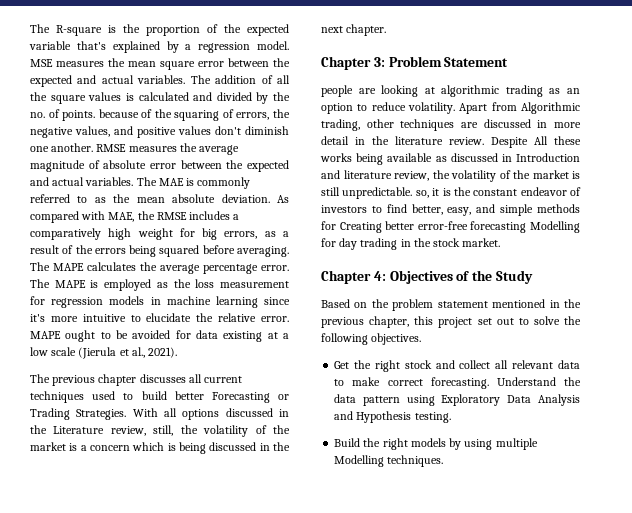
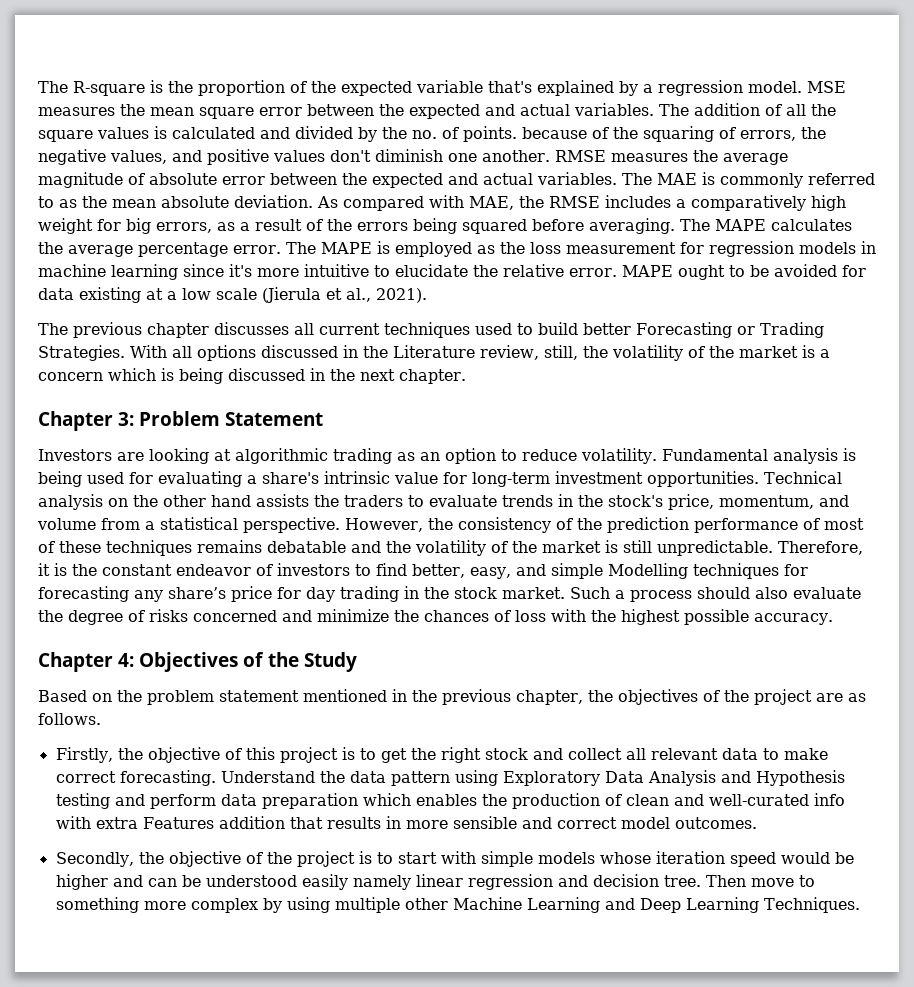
- people are looking at algorithmic trading as an option to reduce volatility.
+ Investors are looking at algorithmic trading as an option to reduce volatility.
- Apart from Algorithmic trading, other techniques are discussed in more detail in the literature review. Despite All these works being available as discussed in Introduction and literature review, the volatility of the market is still unpredictable. so, it is the constant endeavor of investors to find better, easy, and simple methods for Creating better error-free forecasting Modelling for day trading in the stock market.
+ Fundamental analysis is being used for evaluating a share's intrinsic value for long-term investment opportunities. Technical analysis on the other hand assists the traders to evaluate trends in the stock's price, momentum, and volume from a statistical perspective. However, the consistency of the prediction performance of most of these techniques remains debatable and the volatility of the market is still unpredictable. Therefore, it is the constant endeavor of investors to find better, easy, and simple Modelling techniques for forecasting any share’s price for day trading in the stock market. Such a process should also evaluate the degree of risks concerned and minimize the chances of loss with the highest possible accuracy.
- Based on the problem statement mentioned in the previous chapter, this project set out to solve the following objectives.
- Get the right stock and collect all relevant data to make correct forecasting.
+ Based on the problem statement mentioned in the previous chapter, the objectives of the project are as follows.
+ Firstly, the objective of this project is to get the right stock and collect all relevant data to make correct forecasting.
- Understand the data pattern using Exploratory Data Analysis and Hypothesis testing.
- Build the right models by using multiple Modelling techniques.
+ Understand the data pattern using Exploratory Data Analysis and Hypothesis testing and perform data preparation which enables the production of clean and well-curated info with extra Features addition that results in more sensible and correct model outcomes.
+ Secondly, the objective of the project is to start with simple models whose iteration speed would be higher and can be understood easily namely linear regression and decision tree. Then move to something more complex by using multiple other Machine Learning and Deep Learning Techniques.

